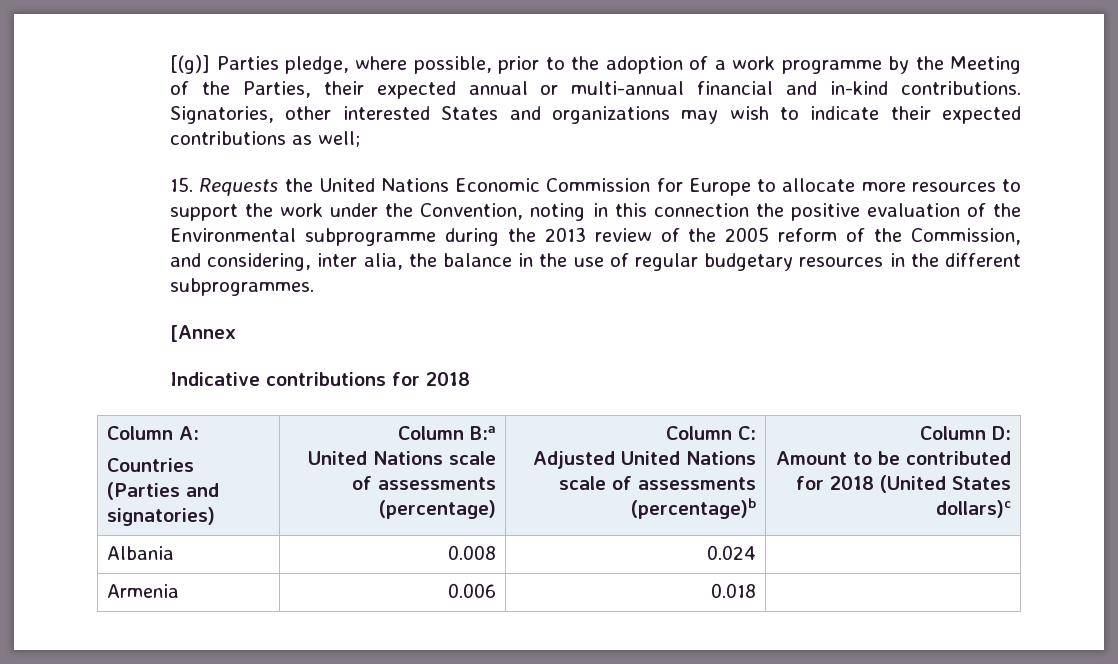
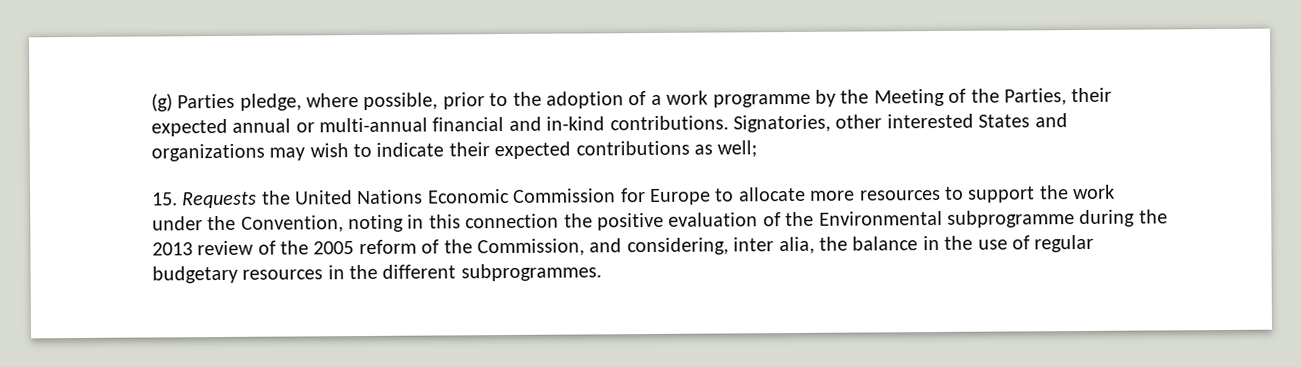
- [(g)] Parties pledge, where possible, prior to the adoption of a work programme by the Meeting of the Parties, their expected annual or multi-annual financial and in-kind contributions.
+ (g) Parties pledge, where possible, prior to the adoption of a work programme by the Meeting of the Parties, their expected annual or multi-annual financial and in-kind contributions.
- [Annex
- Indicative contributions for 2018
- Column A:
- Countries (Parties and signatories) | Column B:a
- United Nations scale of assessments (percentage) | Column C:
- Adjusted United Nations scale of assessments (percentage)b | Column D:
- Amount to be contributed for 2018 (United States dollars)c
- Albania | 0.008 | 0.024 |
- Armenia | 0.006 | 0.018 |

